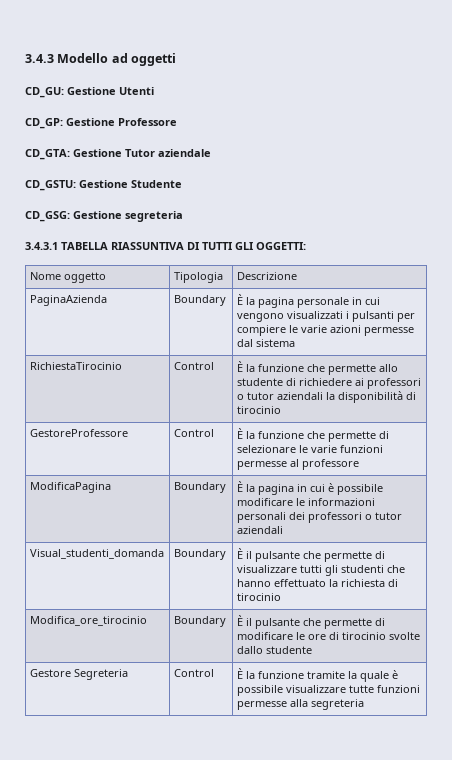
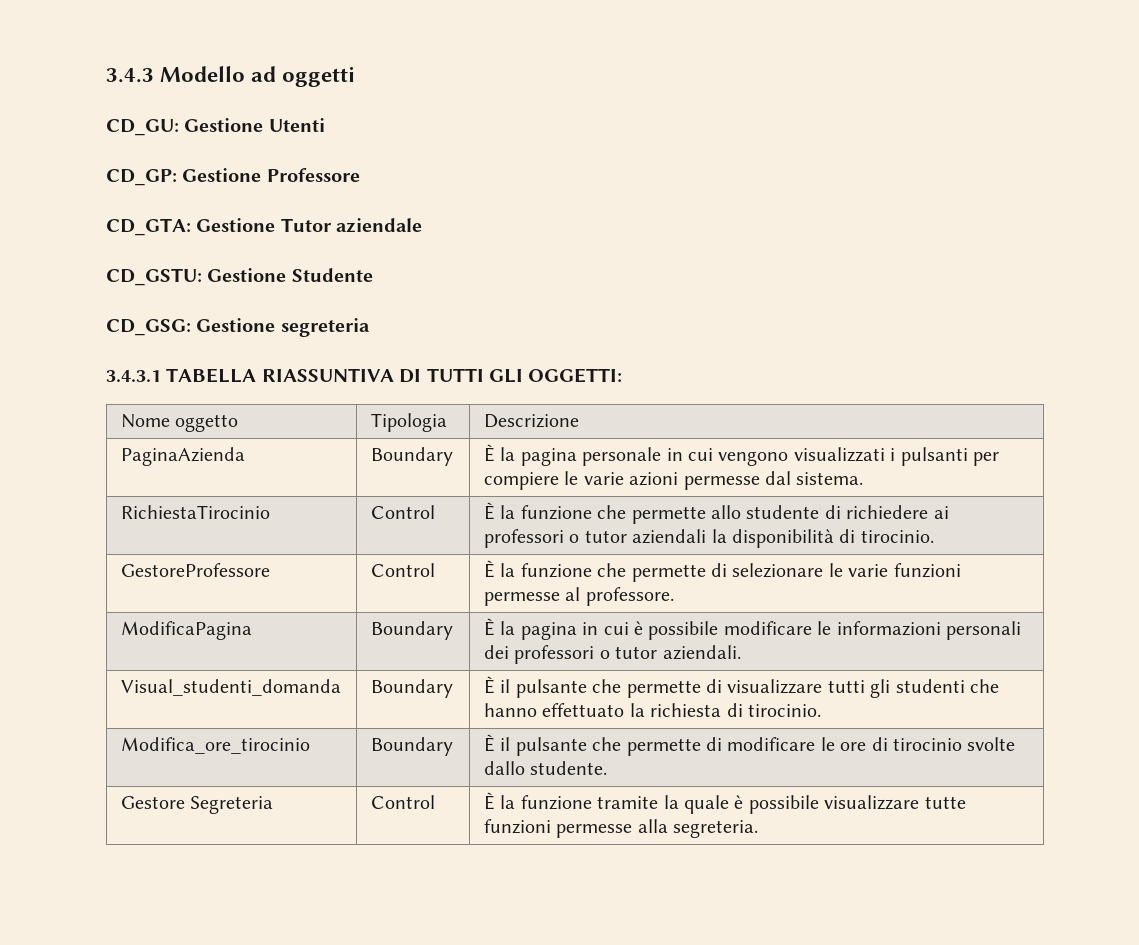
- PaginaAzienda | Boundary | È la pagina personale in cui vengono visualizzati i pulsanti per compiere le varie azioni permesse dal sistema
+ PaginaAzienda | Boundary | È la pagina personale in cui vengono visualizzati i pulsanti per compiere le varie azioni permesse dal sistema.
- RichiestaTirocinio | Control | È la funzione che permette allo studente di richiedere ai professori o tutor aziendali la disponibilità di tirocinio
+ RichiestaTirocinio | Control | È la funzione che permette allo studente di richiedere ai professori o tutor aziendali la disponibilità di tirocinio.
- GestoreProfessore | Control | È la funzione che permette di selezionare le varie funzioni permesse al professore
+ GestoreProfessore | Control | È la funzione che permette di selezionare le varie funzioni permesse al professore.
- ModificaPagina | Boundary | È la pagina in cui è possibile modificare le informazioni personali dei professori o tutor aziendali
+ ModificaPagina | Boundary | È la pagina in cui è possibile modificare le informazioni personali dei professori o tutor aziendali.
- Visual_studenti_domanda | Boundary | È il pulsante che permette di visualizzare tutti gli studenti che hanno effettuato la richiesta di tirocinio
+ Visual_studenti_domanda | Boundary | È il pulsante che permette di visualizzare tutti gli studenti che hanno effettuato la richiesta di tirocinio.
- Modifica_ore_tirocinio | Boundary | È il pulsante che permette di modificare le ore di tirocinio svolte dallo studente
+ Modifica_ore_tirocinio | Boundary | È il pulsante che permette di modificare le ore di tirocinio svolte dallo studente.
- Gestore Segreteria | Control | È la funzione tramite la quale è possibile visualizzare tutte funzioni permesse alla segreteria
+ Gestore Segreteria | Control | È la funzione tramite la quale è possibile visualizzare tutte funzioni permesse alla segreteria.

